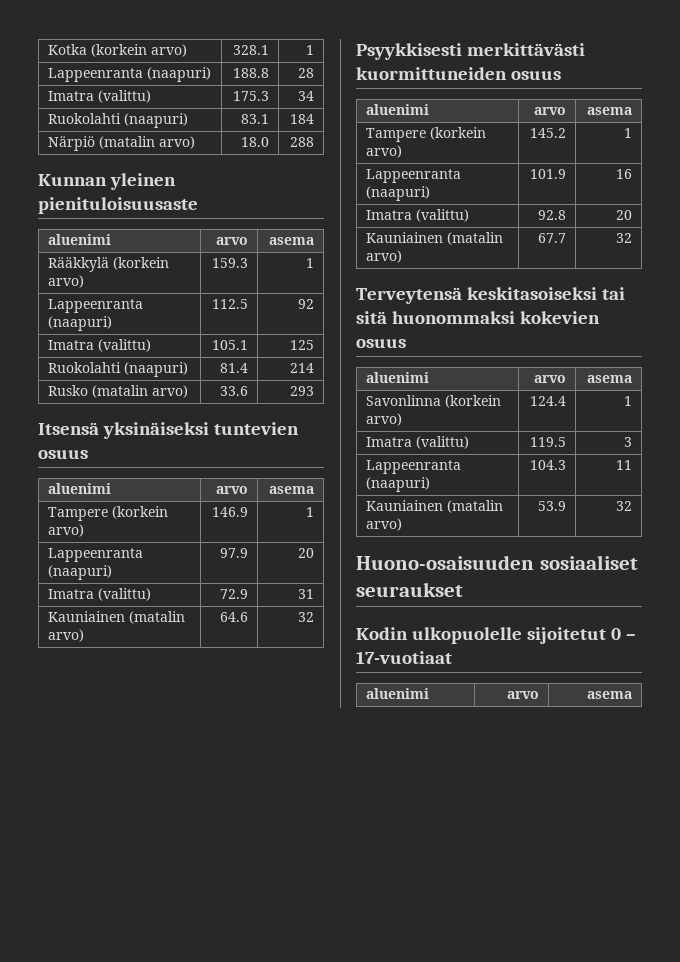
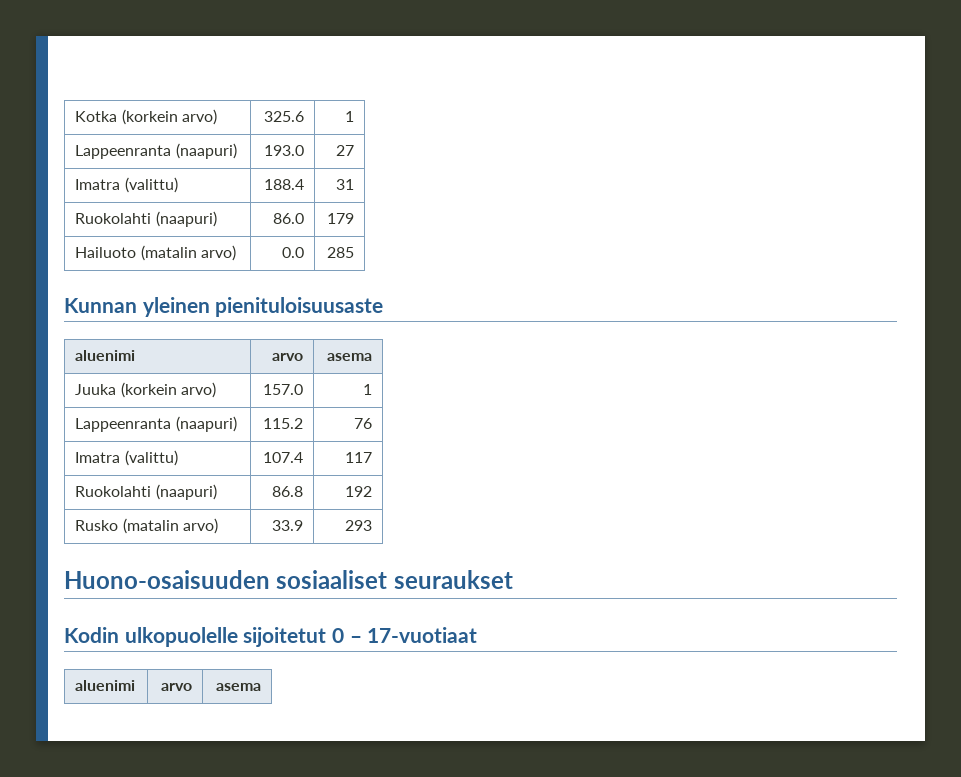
- Kotka (korkein arvo) | 328.1 | 1
- Lappeenranta (naapuri) | 188.8 | 28
- Imatra (valittu) | 175.3 | 34
- Ruokolahti (naapuri) | 83.1 | 184
- Närpiö (matalin arvo) | 18.0 | 288
+ Kotka (korkein arvo) | 325.6 | 1
+ Lappeenranta (naapuri) | 193.0 | 27
+ Imatra (valittu) | 188.4 | 31
+ Ruokolahti (naapuri) | 86.0 | 179
+ Hailuoto (matalin arvo) | 0.0 | 285
- Rääkkylä (korkein arvo) | 159.3 | 1
- Lappeenranta (naapuri) | 112.5 | 92
- Imatra (valittu) | 105.1 | 125
- Ruokolahti (naapuri) | 81.4 | 214
+ Juuka (korkein arvo) | 157.0 | 1
+ Lappeenranta (naapuri) | 115.2 | 76
+ Imatra (valittu) | 107.4 | 117
+ Ruokolahti (naapuri) | 86.8 | 192
- Rusko (matalin arvo) | 33.6 | 293
+ Rusko (matalin arvo) | 33.9 | 293
- Itsensä yksinäiseksi tuntevien osuus
- aluenimi | arvo | asema
- Tampere (korkein arvo) | 146.9 | 1
- Lappeenranta (naapuri) | 97.9 | 20
- Imatra (valittu) | 72.9 | 31
- Kauniainen (matalin arvo) | 64.6 | 32
- Psyykkisesti merkittävästi kuormittuneiden osuus
- aluenimi | arvo | asema
- Tampere (korkein arvo) | 145.2 | 1
- Lappeenranta (naapuri) | 101.9 | 16
- Imatra (valittu) | 92.8 | 20
- Kauniainen (matalin arvo) | 67.7 | 32
- Terveytensä keskitasoiseksi tai sitä huonommaksi kokevien osuus
- aluenimi | arvo | asema
- Savonlinna (korkein arvo) | 124.4 | 1
- Imatra (valittu) | 119.5 | 3
- Lappeenranta (naapuri) | 104.3 | 11
- Kauniainen (matalin arvo) | 53.9 | 32

